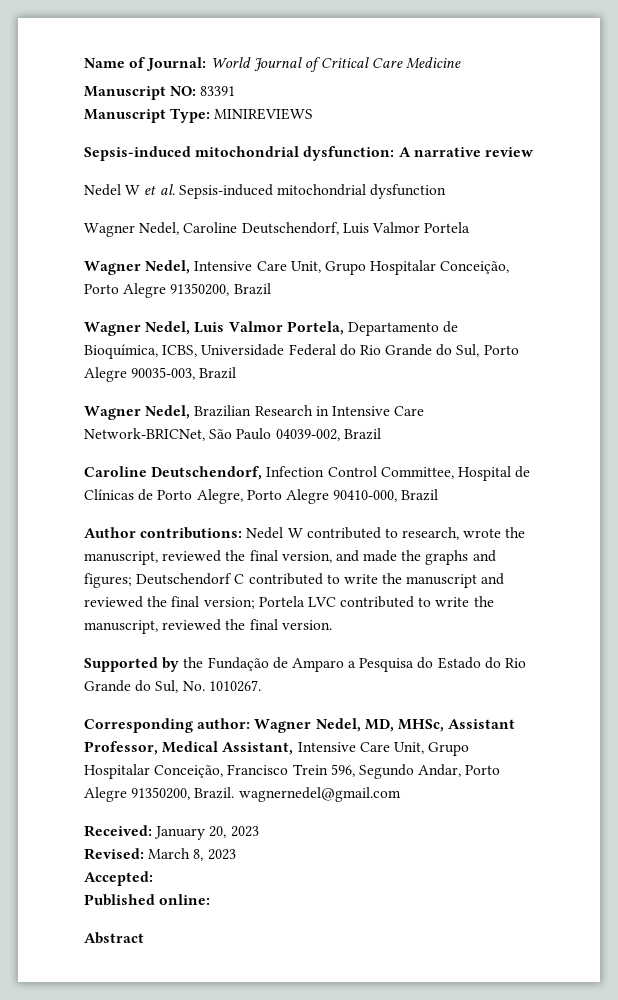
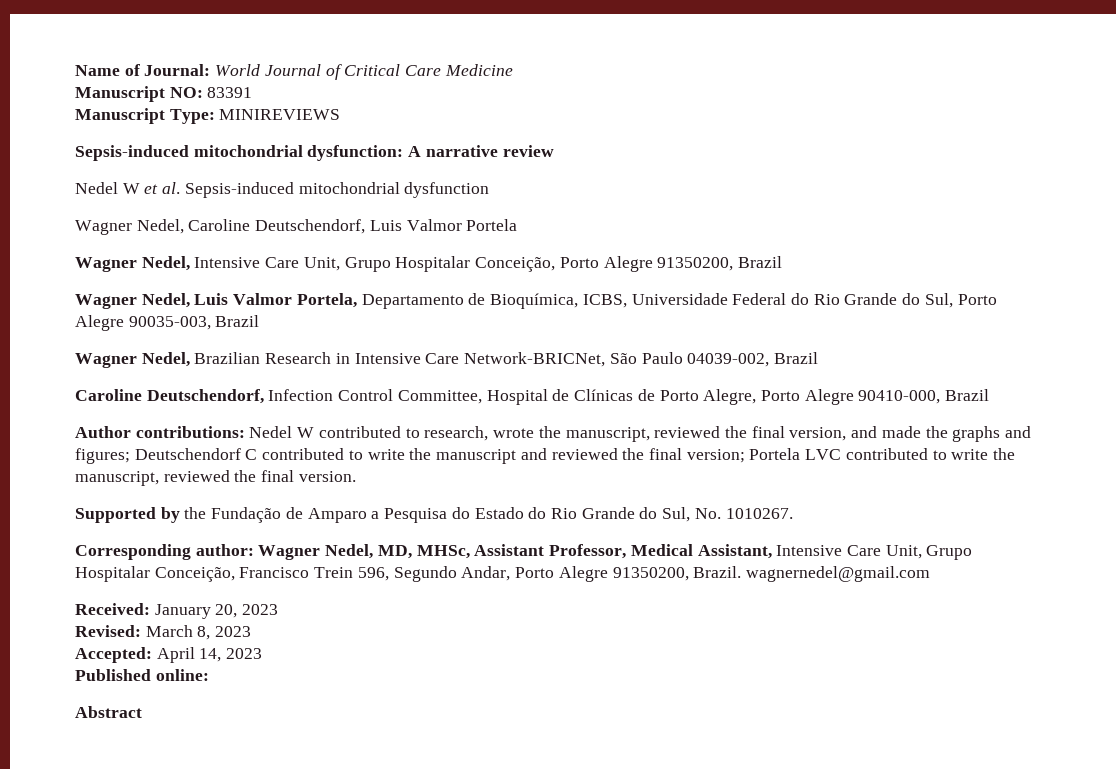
- Accepted:
+ Accepted: April 14, 2023

